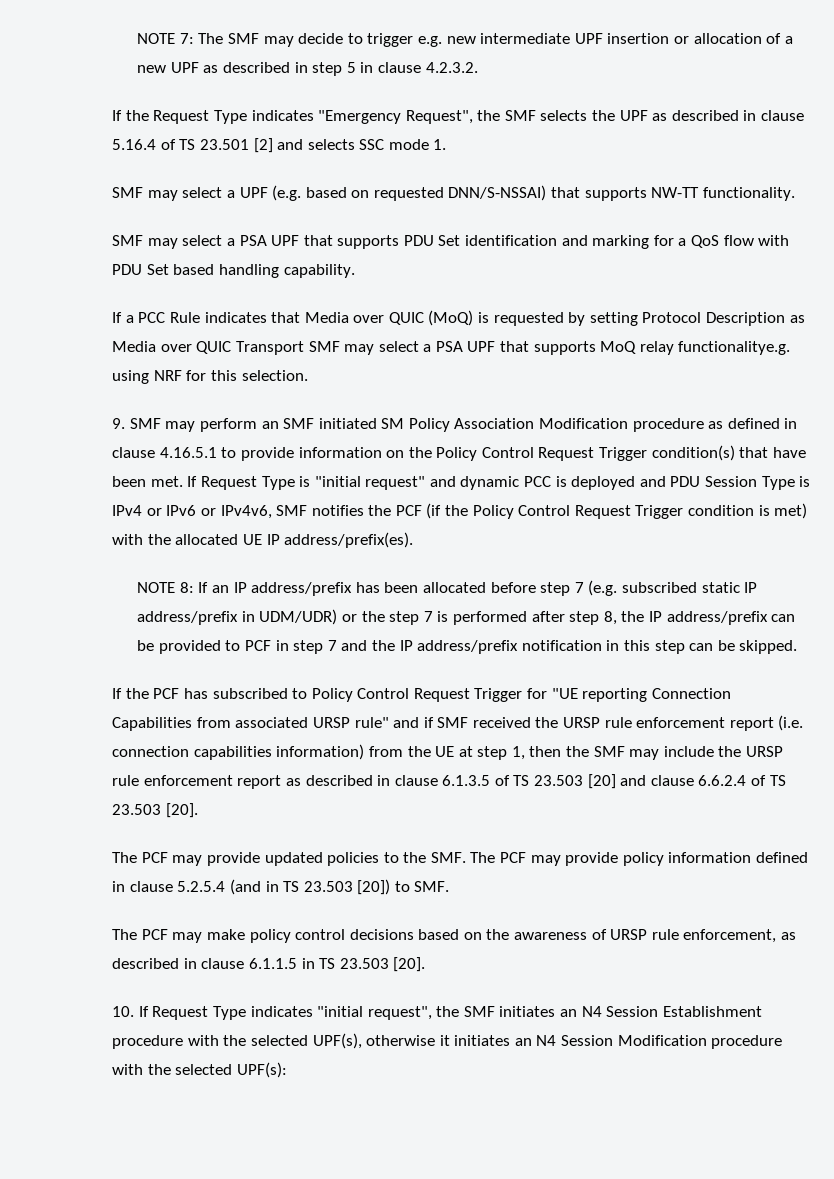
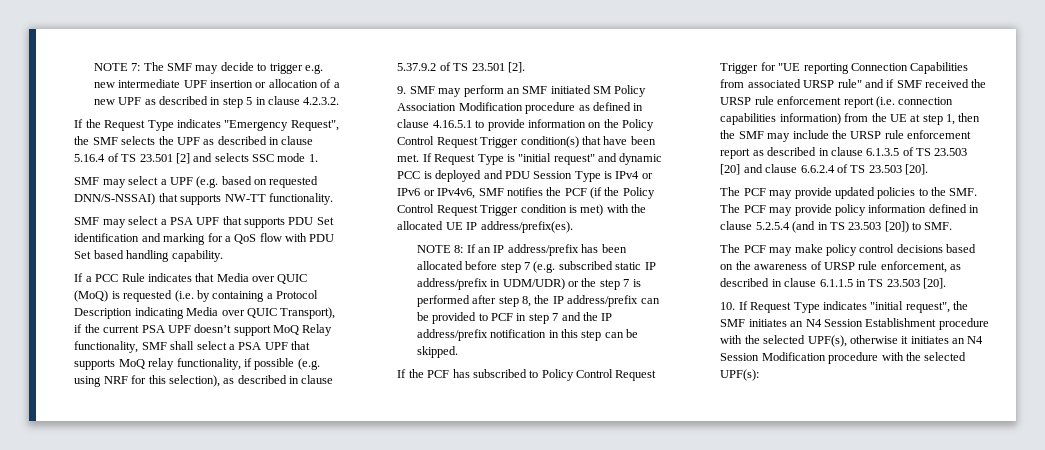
- If a PCC Rule indicates that Media over QUIC (MoQ) is requested by setting Protocol Description as Media over QUIC Transport SMF may select a PSA UPF that supports MoQ relay functionalitye.g. using NRF for this selection.
+ If a PCC Rule indicates that Media over QUIC (MoQ) is requested (i.e. by containing a Protocol Description indicating Media over QUIC Transport), if the current PSA UPF doesn’t support MoQ Relay functionality, SMF shall select a PSA UPF that supports MoQ relay functionality, if possible (e.g. using NRF for this selection), as described in clause 5.37.9.2 of TS 23.501 [2].

